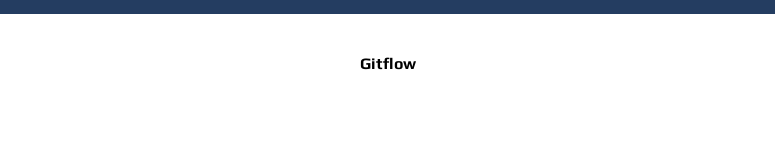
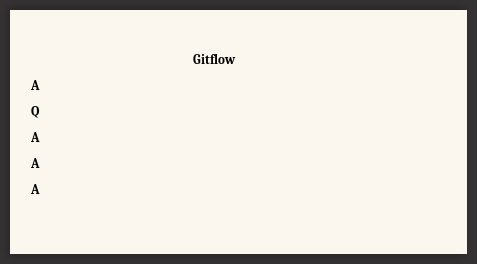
  Gitflow
+ A
+ Q
+ A
+ A
+ A

